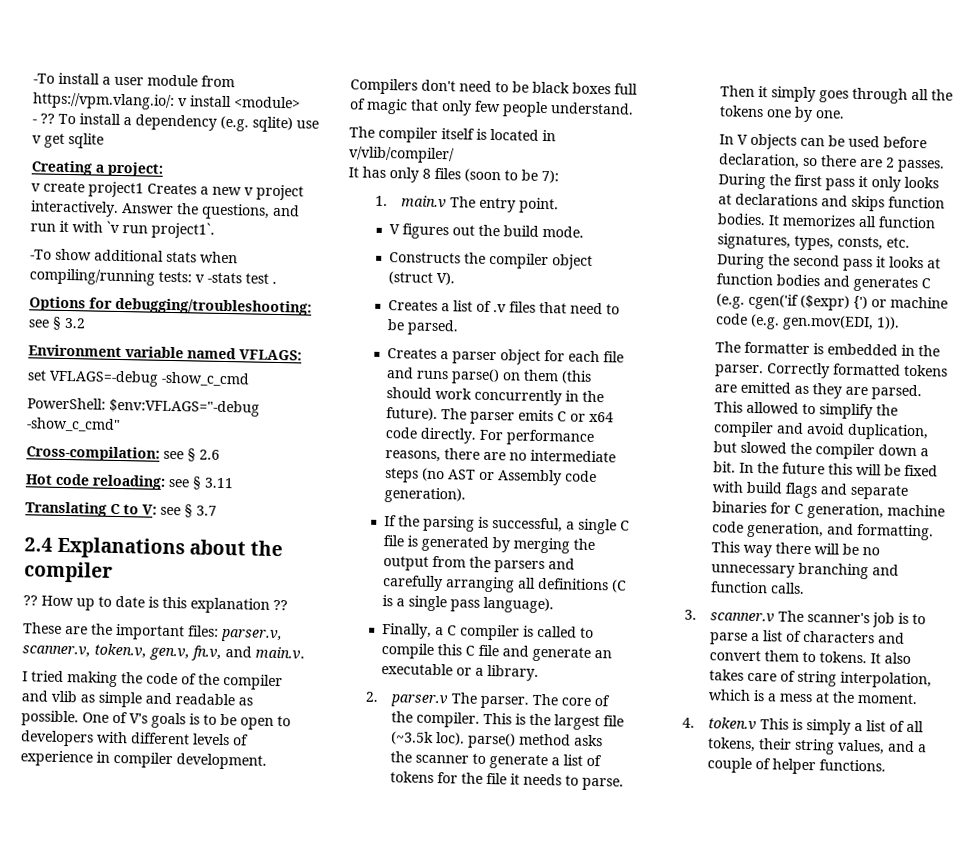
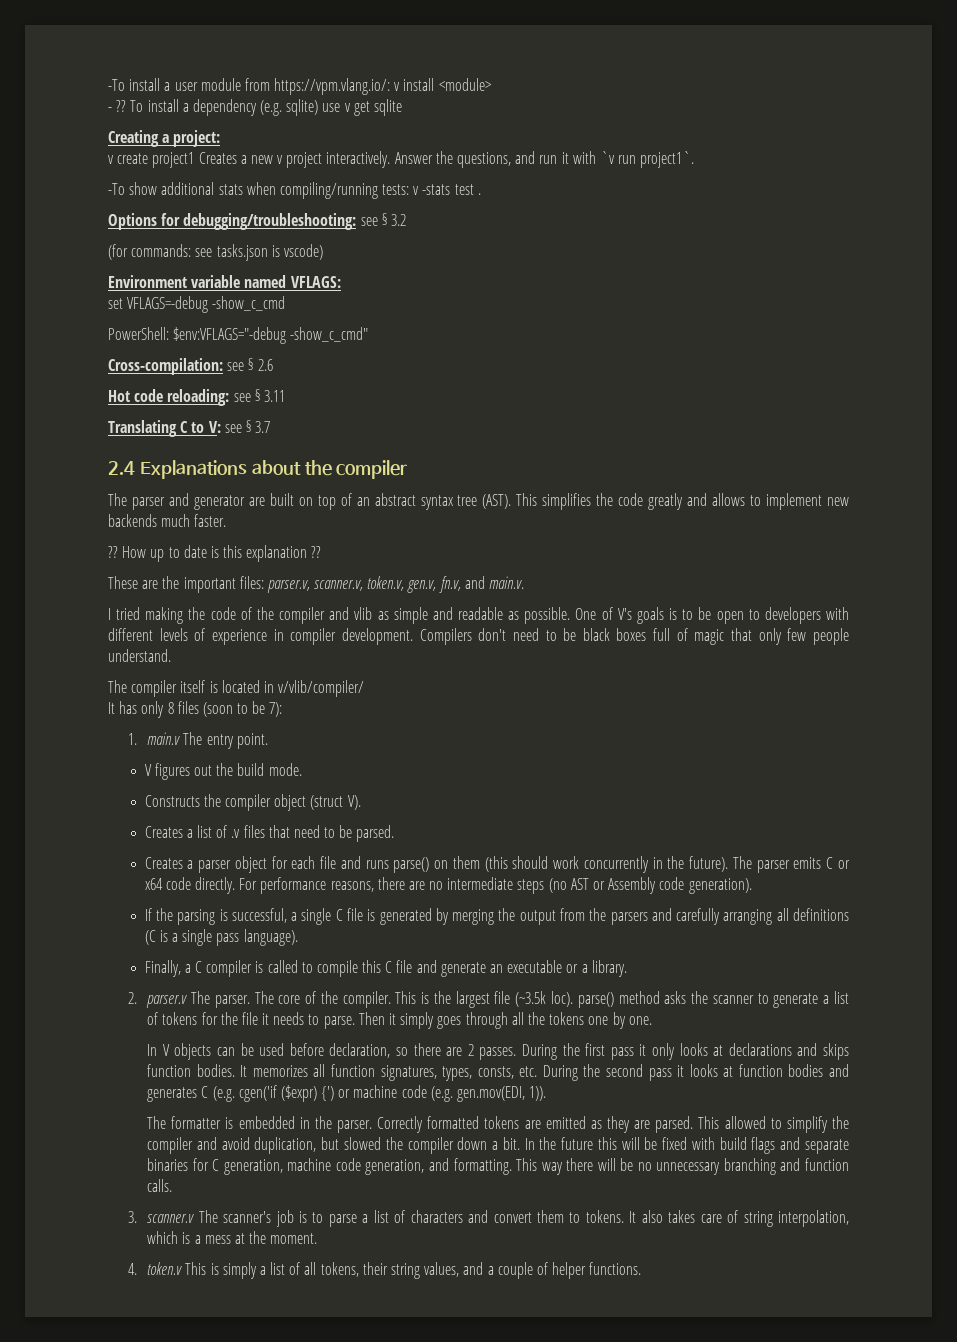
+ (for commands: see tasks.json is vscode)
+ The parser and generator are built on top of an abstract syntax tree (AST). This simplifies the code greatly and allows to implement new backends much faster.

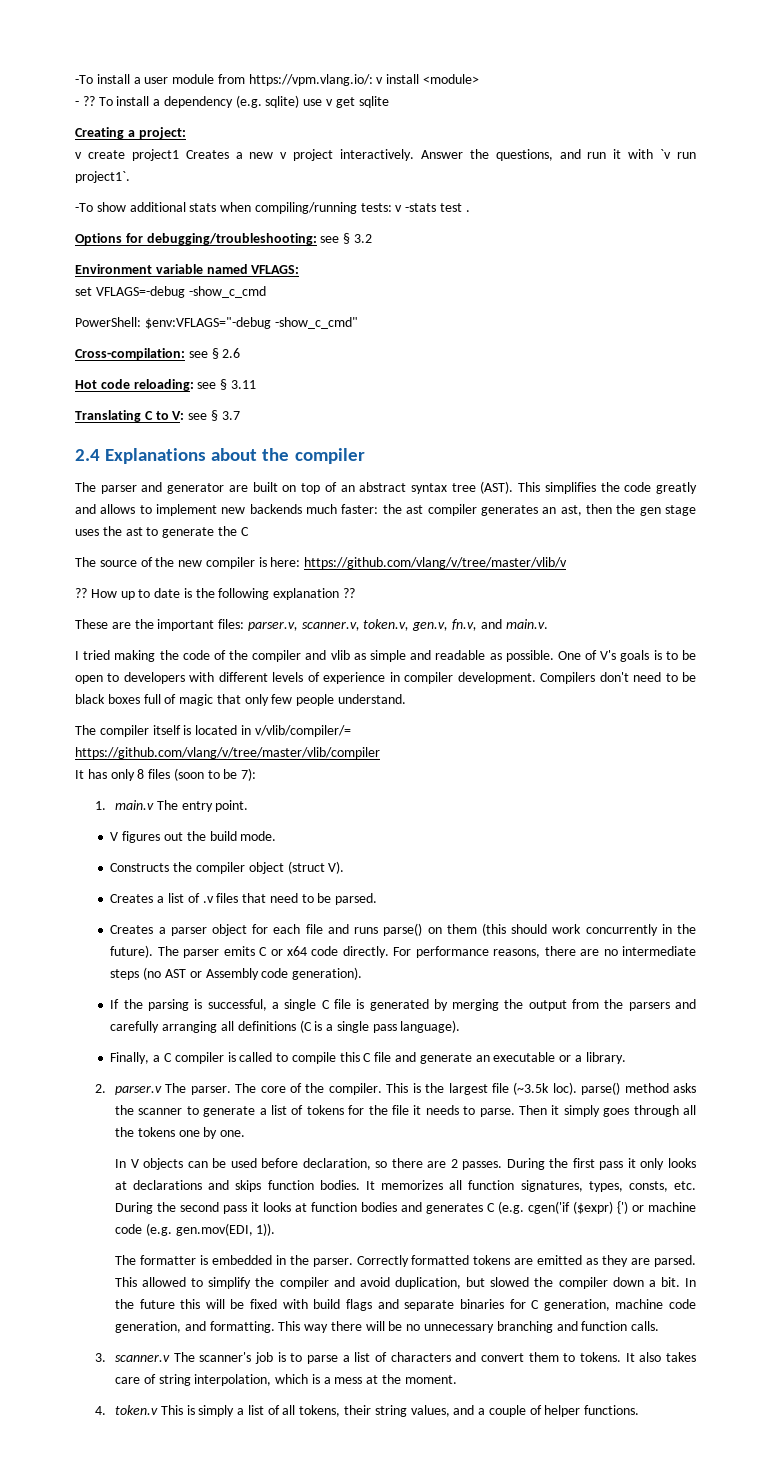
- (for commands: see tasks.json is vscode)
- This simplifies the code greatly and allows to implement new backends much faster.
+ This simplifies the code greatly and allows to implement new backends much faster: the ast compiler generates an ast, then the gen stage uses the ast to generate the C
+ The source of the new compiler is here: https://github.com/vlang/v/tree/master/vlib/v
- How up to date is this explanation ??
+ How up to date is the following explanation ??
- The compiler itself is located in v/vlib/compiler/
+ The compiler itself is located in v/vlib/compiler/=
+ https://github.com/vlang/v/tree/master/vlib/compiler

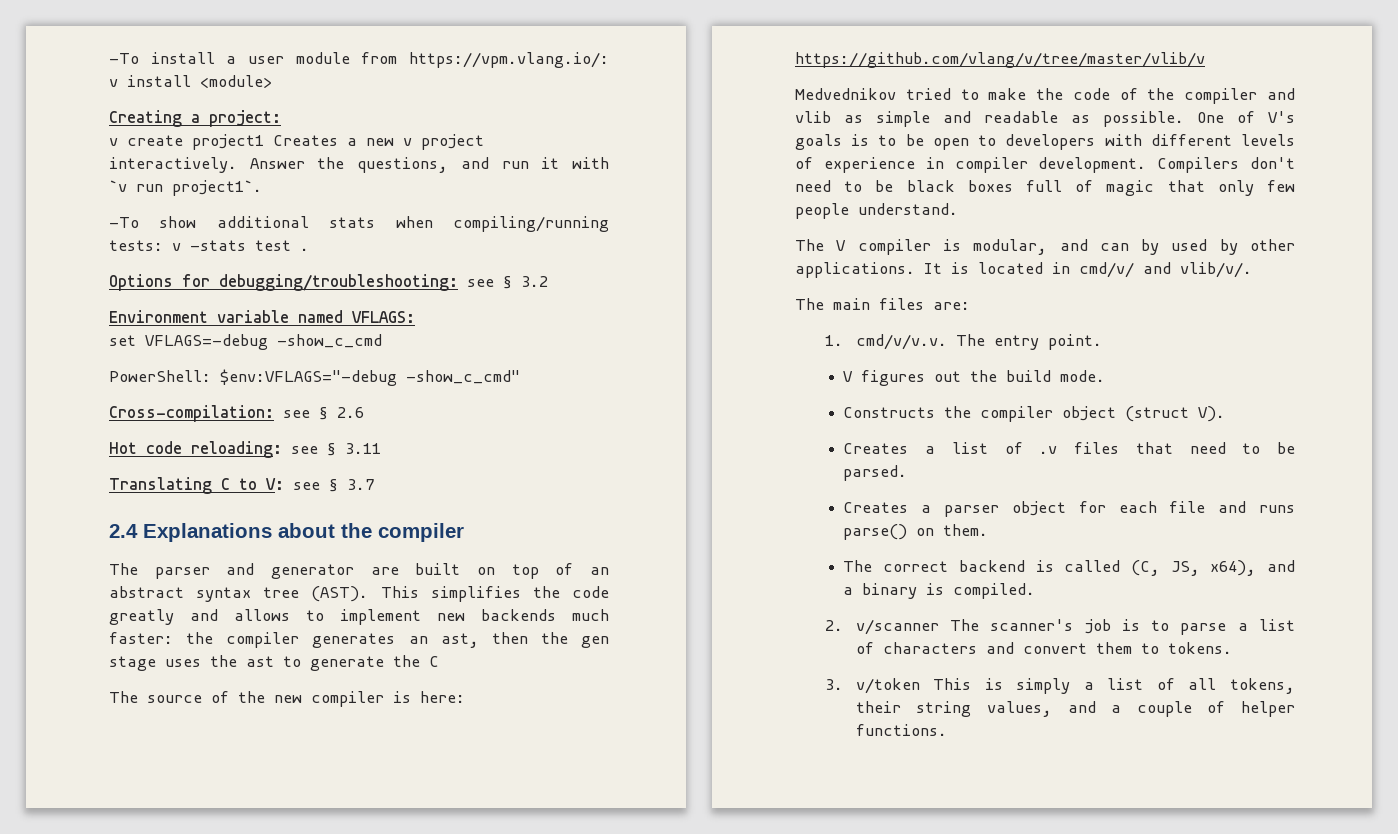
- - ?? To install a dependency (e.g. sqlite) use v get sqlite
- This simplifies the code greatly and allows to implement new backends much faster: the ast compiler generates an ast, then the gen stage uses the ast to generate the C
+ This simplifies the code greatly and allows to implement new backends much faster: the compiler generates an ast, then the gen stage uses the ast to generate the C
- ?? How up to date is the following explanation ??
- These are the important files: parser.v, scanner.v, token.v, gen.v, fn.v, and main.v.
- I tried making the code of the compiler and vlib as simple and readable as possible.
+ Medvednikov tried to make the code of the compiler and vlib as simple and readable as possible.
- The compiler itself is located in v/vlib/compiler/=
- https://github.com/vlang/v/tree/master/vlib/compiler
- It has only 8 files (soon to be 7):
+ The V compiler is modular, and can by used by other applications. It is located in cmd/v/ and vlib/v/.
+ The main files are:
- 1. main.v The entry point.
+ 1. cmd/v/v.v. The entry point.
- Creates a parser object for each file and runs parse() on them (this should work concurrently in the future). The parser emits C or x64 code directly. For performance reasons, there are no intermediate steps (no AST or Assembly code generation).
- If the parsing is successful, a single C file is generated by merging the output from the parsers and carefully arranging all definitions (C is a single pass language).
- Finally, a C compiler is called to compile this C file and generate an executable or a library.
- 2. parser.v The parser. The core of the compiler. This is the largest file (~3.5k loc). parse() method asks the scanner to generate a list of tokens for the file it needs to parse. Then it simply goes through all the tokens one by one.
- In V objects can be used before declaration, so there are 2 passes. During the first pass it only looks at declarations and skips function bodies. It memorizes all function signatures, types, consts, etc. During the second pass it looks at function bodies and generates C (e.g. cgen('if ($expr) {') or machine code (e.g. gen.mov(EDI, 1)).
- The formatter is embedded in the parser. Correctly formatted tokens are emitted as they are parsed. This allowed to simplify the compiler and avoid duplication, but slowed the compiler down a bit. In the future this will be fixed with build flags and separate binaries for C generation, machine code generation, and formatting. This way there will be no unnecessary branching and function calls.
- 3. scanner.v The scanner's job is to parse a list of characters and convert them to tokens. It also takes care of string interpolation, which is a mess at the moment.
- 4. token.v This is simply a list of all tokens, their string values, and a couple of helper functions.
+ Creates a parser object for each file and runs parse() on them.
+ The correct backend is called (C, JS, x64), and a binary is compiled.
+ 2. v/scanner The scanner's job is to parse a list of characters and convert them to tokens.
+ 3. v/token This is simply a list of all tokens, their string values, and a couple of helper functions.

